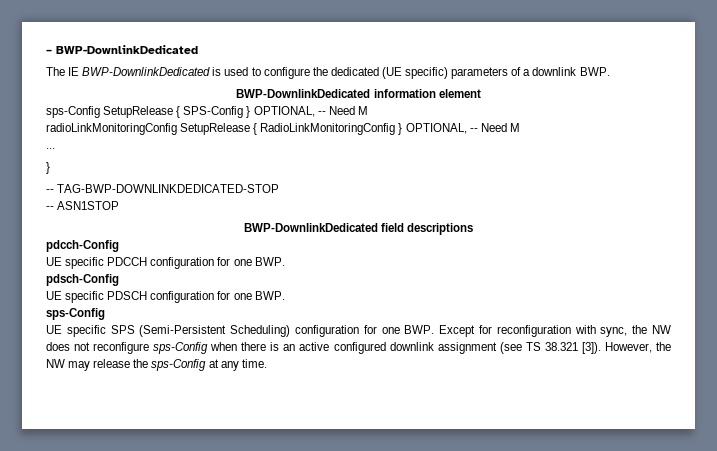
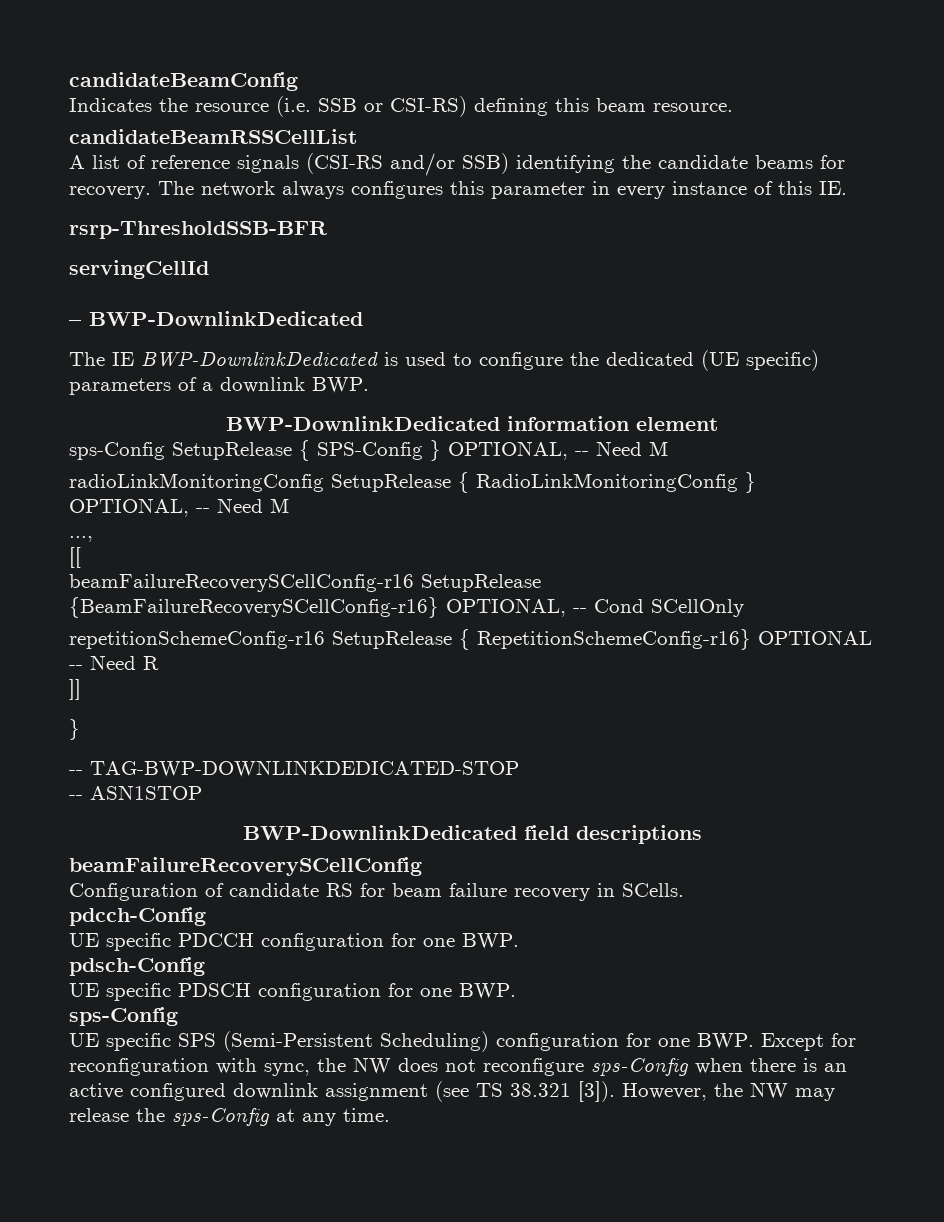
+ candidateBeamConfig
+ Indicates the resource (i.e. SSB or CSI-RS) defining this beam resource.
+ candidateBeamRSSCellList
+ A list of reference signals (CSI-RS and/or SSB) identifying the candidate beams for recovery. The network always configures this parameter in every instance of this IE.
+ rsrp-ThresholdSSB-BFR
+ servingCellId
- ...
+ ...,
+ [[
+ beamFailureRecoverySCellConfig-r16 SetupRelease {BeamFailureRecoverySCellConfig-r16} OPTIONAL, -- Cond SCellOnly
+ repetitionSchemeConfig-r16 SetupRelease { RepetitionSchemeConfig-r16} OPTIONAL -- Need R
+ ]]
+ beamFailureRecoverySCellConfig
+ Configuration of candidate RS for beam failure recovery in SCells.

